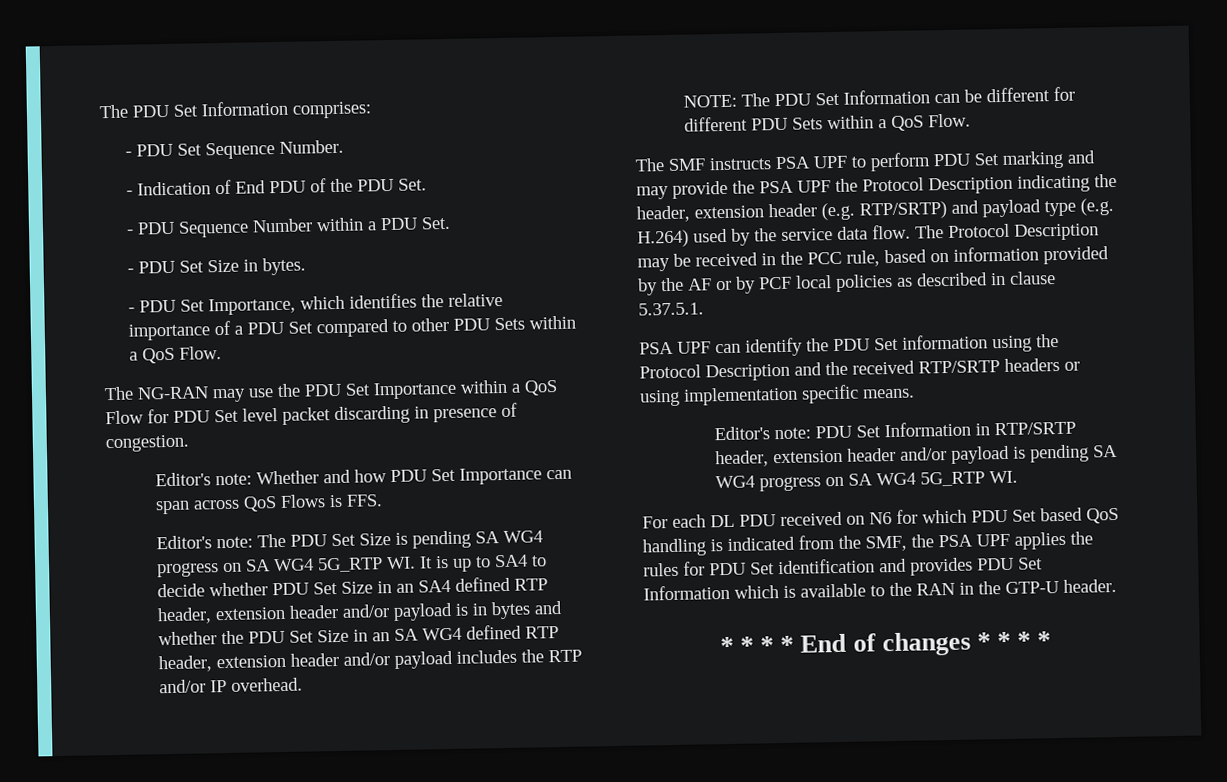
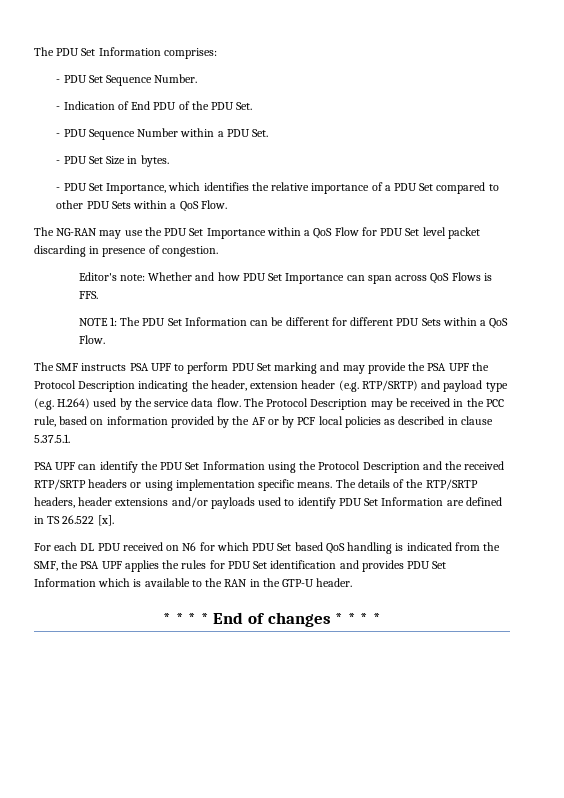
- Editor's note: The PDU Set Size is pending SA WG4 progress on SA WG4 5G_RTP WI. It is up to SA4 to decide whether PDU Set Size in an SA4 defined RTP header, extension header and/or payload is in bytes and whether the PDU Set Size in an SA WG4 defined RTP header, extension header and/or payload includes the RTP and/or IP overhead.
- NOTE: The PDU Set Information can be different for different PDU Sets within a QoS Flow.
+ NOTE 1: The PDU Set Information can be different for different PDU Sets within a QoS Flow.
- PSA UPF can identify the PDU Set information using the Protocol Description and the received RTP/SRTP headers or using implementation specific means.
- Editor's note: PDU Set Information in RTP/SRTP header, extension header and/or payload is pending SA WG4 progress on SA WG4 5G_RTP WI.
+ PSA UPF can identify the PDU Set Information using the Protocol Description and the received RTP/SRTP headers or using implementation specific means. The details of the RTP/SRTP headers, header extensions and/or payloads used to identify PDU Set Information are defined in TS 26.522 [x].

